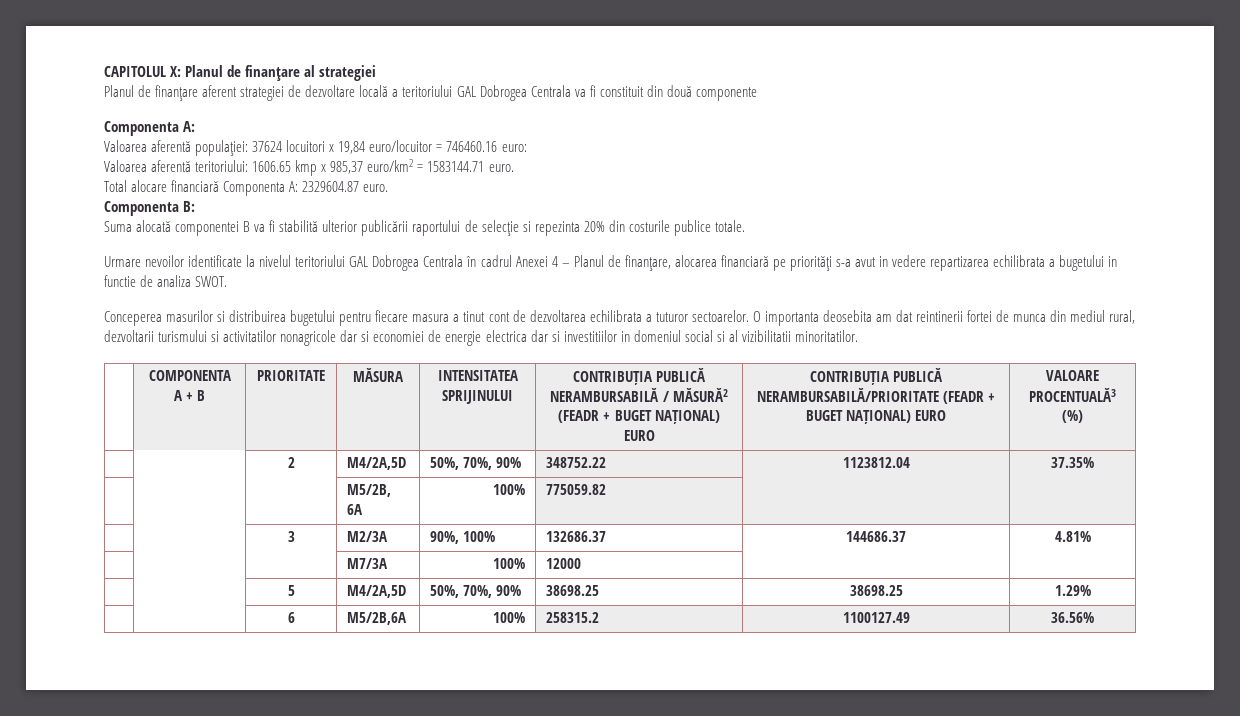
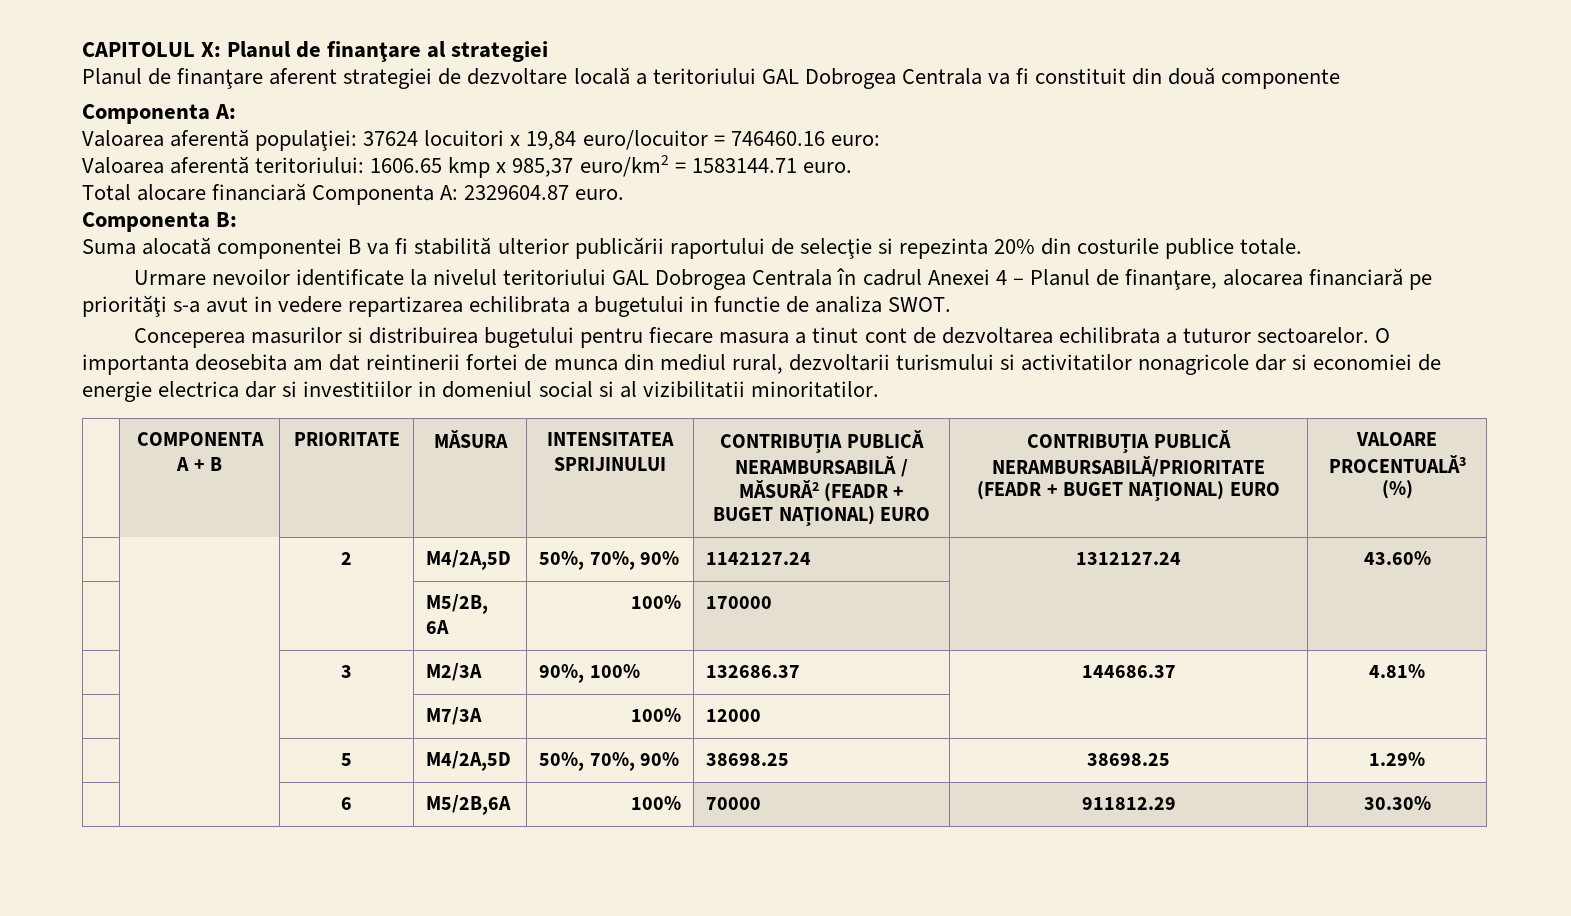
- | | 2 | M4/2A,5D | 50%, 70%, 90% | 348752.22 | 1123812.04 | 37.35%
+ | | 2 | M4/2A,5D | 50%, 70%, 90% | 1142127.24 | 1312127.24 | 43.60%
- | | | M5/2B, 6A | 100% | 775059.82 | |
+ | | | M5/2B, 6A | 100% | 170000 | |
- | | 6 | M5/2B,6A | 100% | 258315.2 | 1100127.49 | 36.56%
+ | | 6 | M5/2B,6A | 100% | 70000 | 911812.29 | 30.30%

